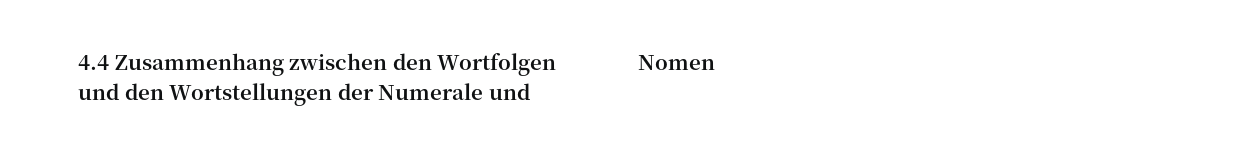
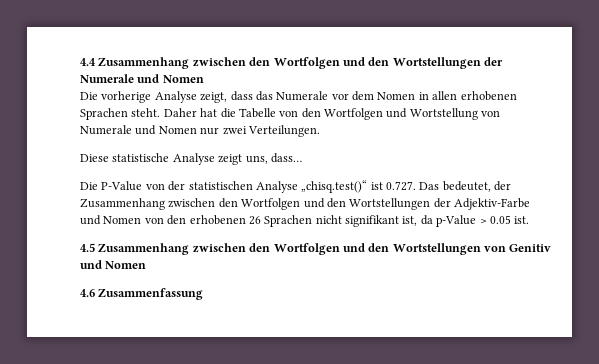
+ Die vorherige Analyse zeigt, dass das Numerale vor dem Nomen in allen erhobenen Sprachen steht. Daher hat die Tabelle von den Wortfolgen und Wortstellung von Numerale und Nomen nur zwei Verteilungen.
+ Diese statistische Analyse zeigt uns, dass…
+ Die P-Value von der statistischen Analyse „chisq.test()“ ist 0.727. Das bedeutet, der Zusammenhang zwischen den Wortfolgen und den Wortstellungen der Adjektiv-Farbe und Nomen von den erhobenen 26 Sprachen nicht signifikant ist, da p-Value > 0.05 ist.
+ 4.5 Zusammenhang zwischen den Wortfolgen und den Wortstellungen von Genitiv und Nomen
+ 4.6 Zusammenfassung

